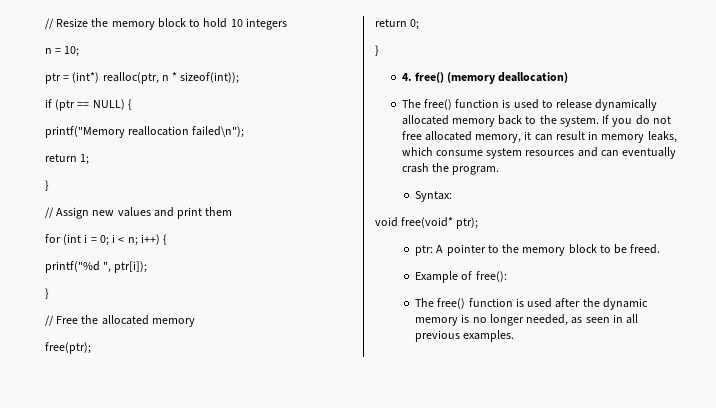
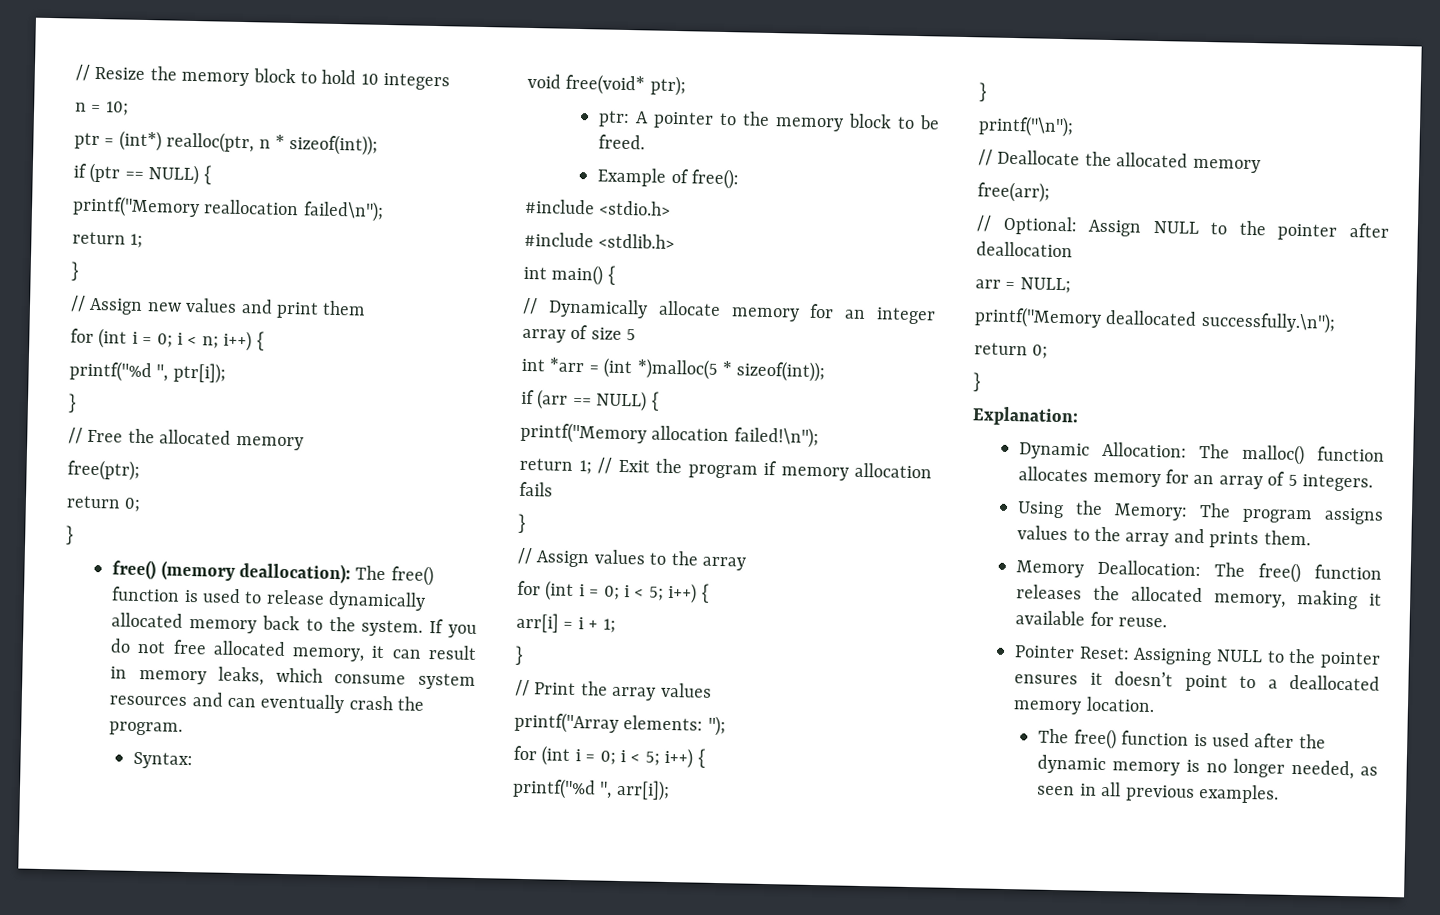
- 4. free() (memory deallocation)
- The free() function is used to release dynamically allocated memory back to the system.
+ free() (memory deallocation): The free() function is used to release dynamically allocated memory back to the system.
+ #include <stdio.h>
+ #include <stdlib.h>
+ int main() {
+ // Dynamically allocate memory for an integer array of size 5
+ int *arr = (int *)malloc(5 * sizeof(int));
+ if (arr == NULL) {
+ printf("Memory allocation failed!\n");
+ return 1; // Exit the program if memory allocation fails
+ }
+ // Assign values to the array
+ for (int i = 0; i < 5; i++) {
+ arr[i] = i + 1;
+ }
+ // Print the array values
+ printf("Array elements: ");
+ for (int i = 0; i < 5; i++) {
+ printf("%d ", arr[i]);
+ }
+ printf("\n");
+ // Deallocate the allocated memory
+ free(arr);
+ // Optional: Assign NULL to the pointer after deallocation
+ arr = NULL;
+ printf("Memory deallocated successfully.\n");
+ return 0;
+ }
+ Explanation:
+ Dynamic Allocation: The malloc() function allocates memory for an array of 5 integers.
+ Using the Memory: The program assigns values to the array and prints them.
+ Memory Deallocation: The free() function releases the allocated memory, making it available for reuse.
+ Pointer Reset: Assigning NULL to the pointer ensures it doesn’t point to a deallocated memory location.

